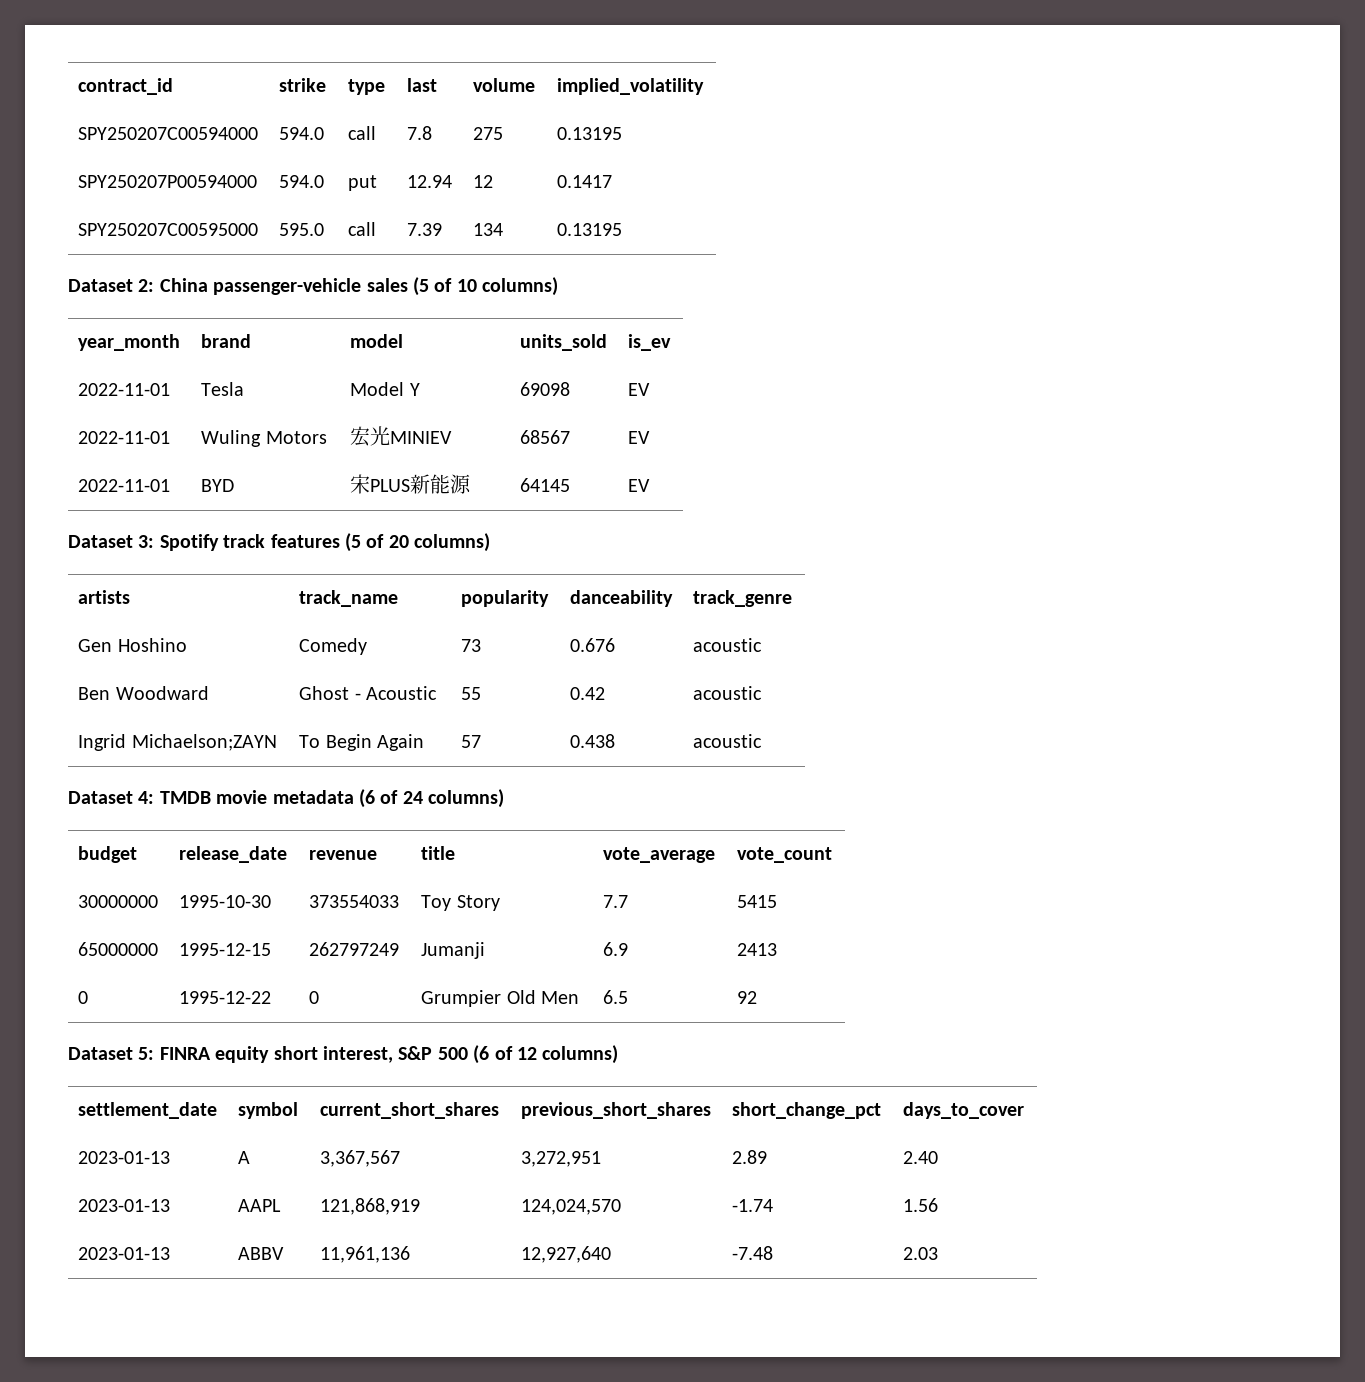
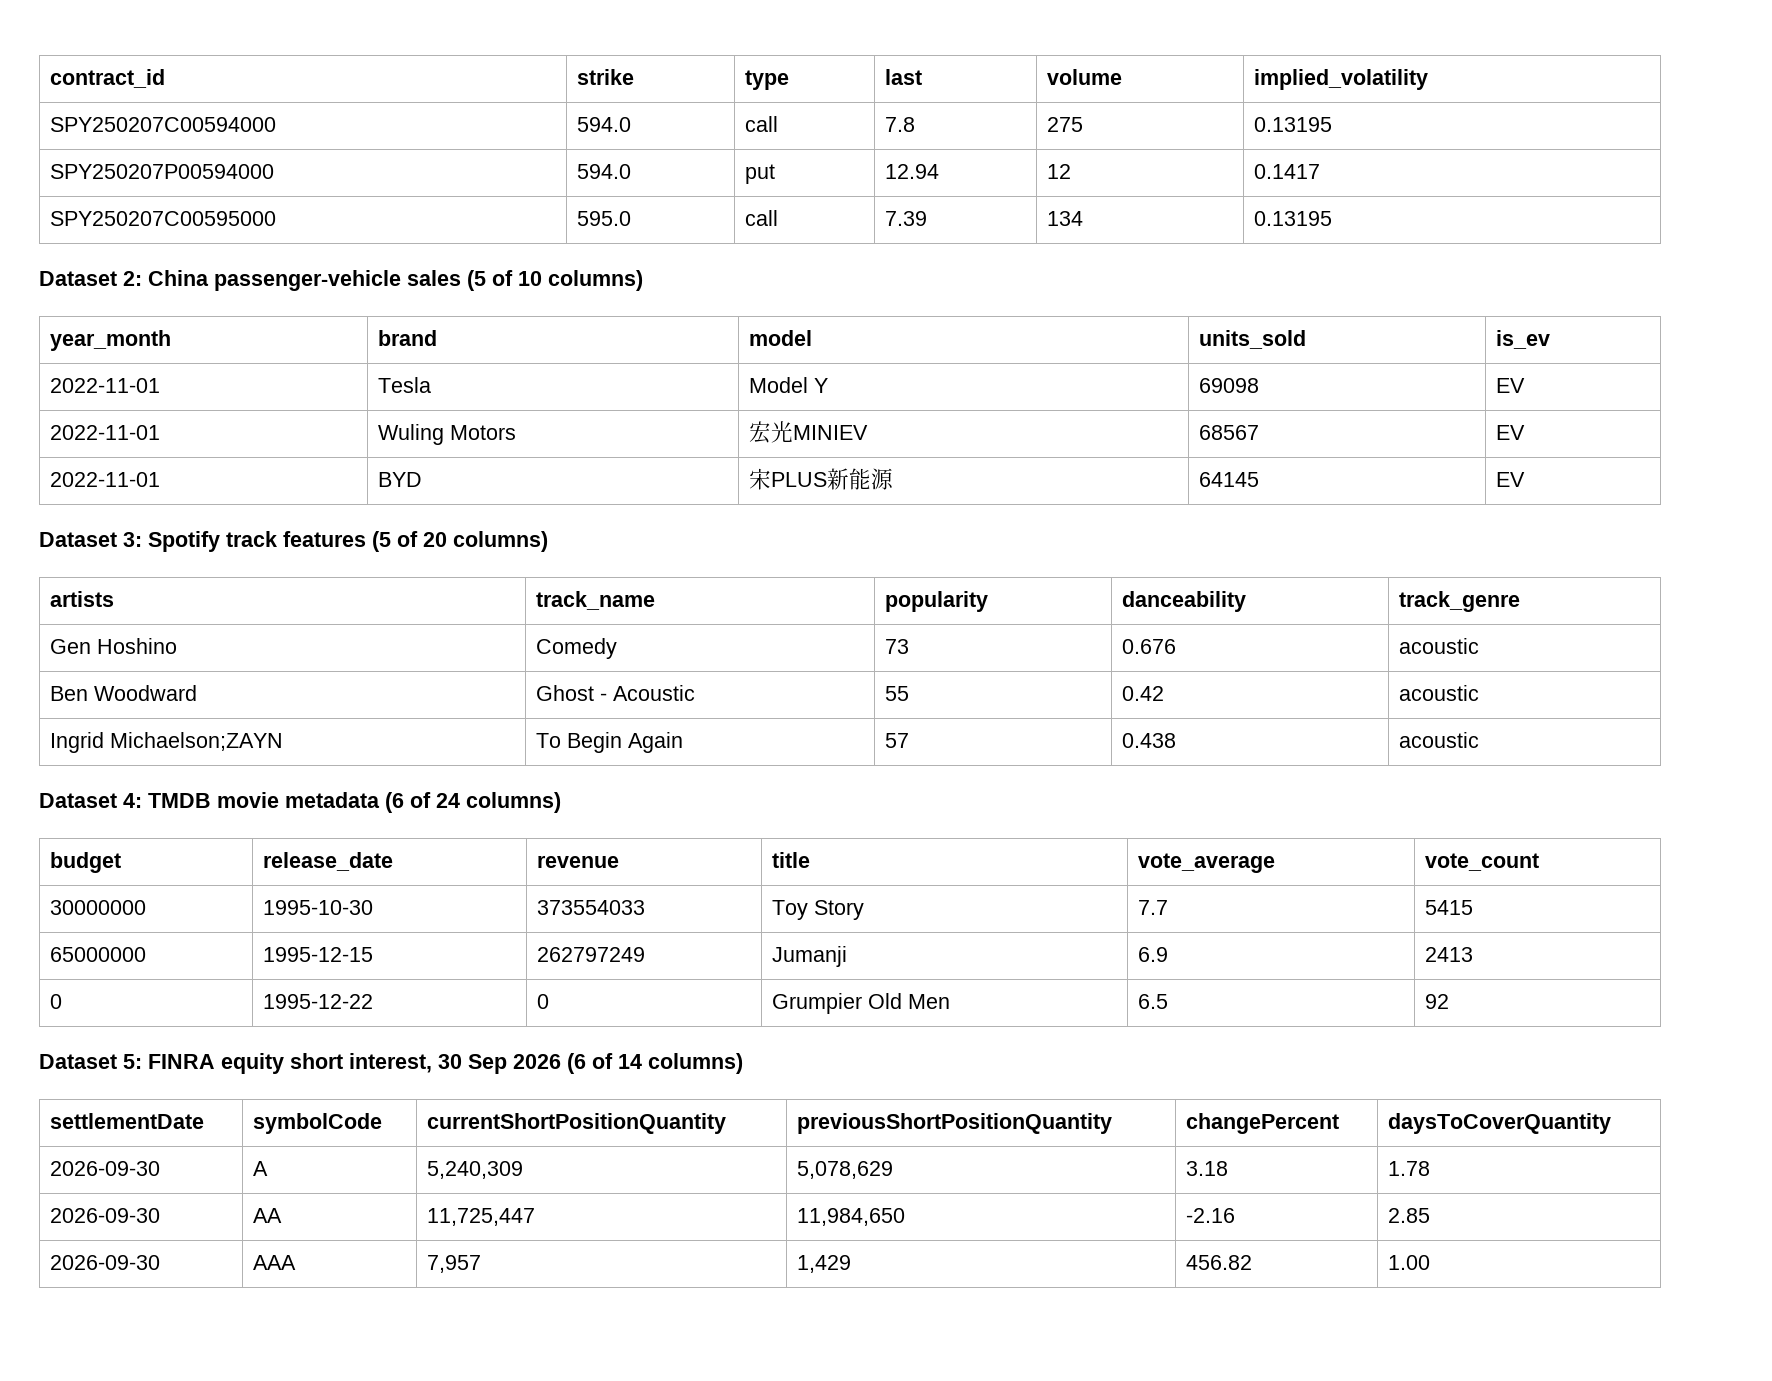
- Dataset 5: FINRA equity short interest, S&P 500 (6 of 12 columns)
- settlement_date | symbol | current_short_shares | previous_short_shares | short_change_pct | days_to_cover
- 2023-01-13 | A | 3,367,567 | 3,272,951 | 2.89 | 2.40
- 2023-01-13 | AAPL | 121,868,919 | 124,024,570 | -1.74 | 1.56
- 2023-01-13 | ABBV | 11,961,136 | 12,927,640 | -7.48 | 2.03
+ Dataset 5: FINRA equity short interest, 30 Sep 2026 (6 of 14 columns)
+ settlementDate | symbolCode | currentShortPositionQuantity | previousShortPositionQuantity | changePercent | daysToCoverQuantity
+ 2026-09-30 | A | 5,240,309 | 5,078,629 | 3.18 | 1.78
+ 2026-09-30 | AA | 11,725,447 | 11,984,650 | -2.16 | 2.85
+ 2026-09-30 | AAA | 7,957 | 1,429 | 456.82 | 1.00

